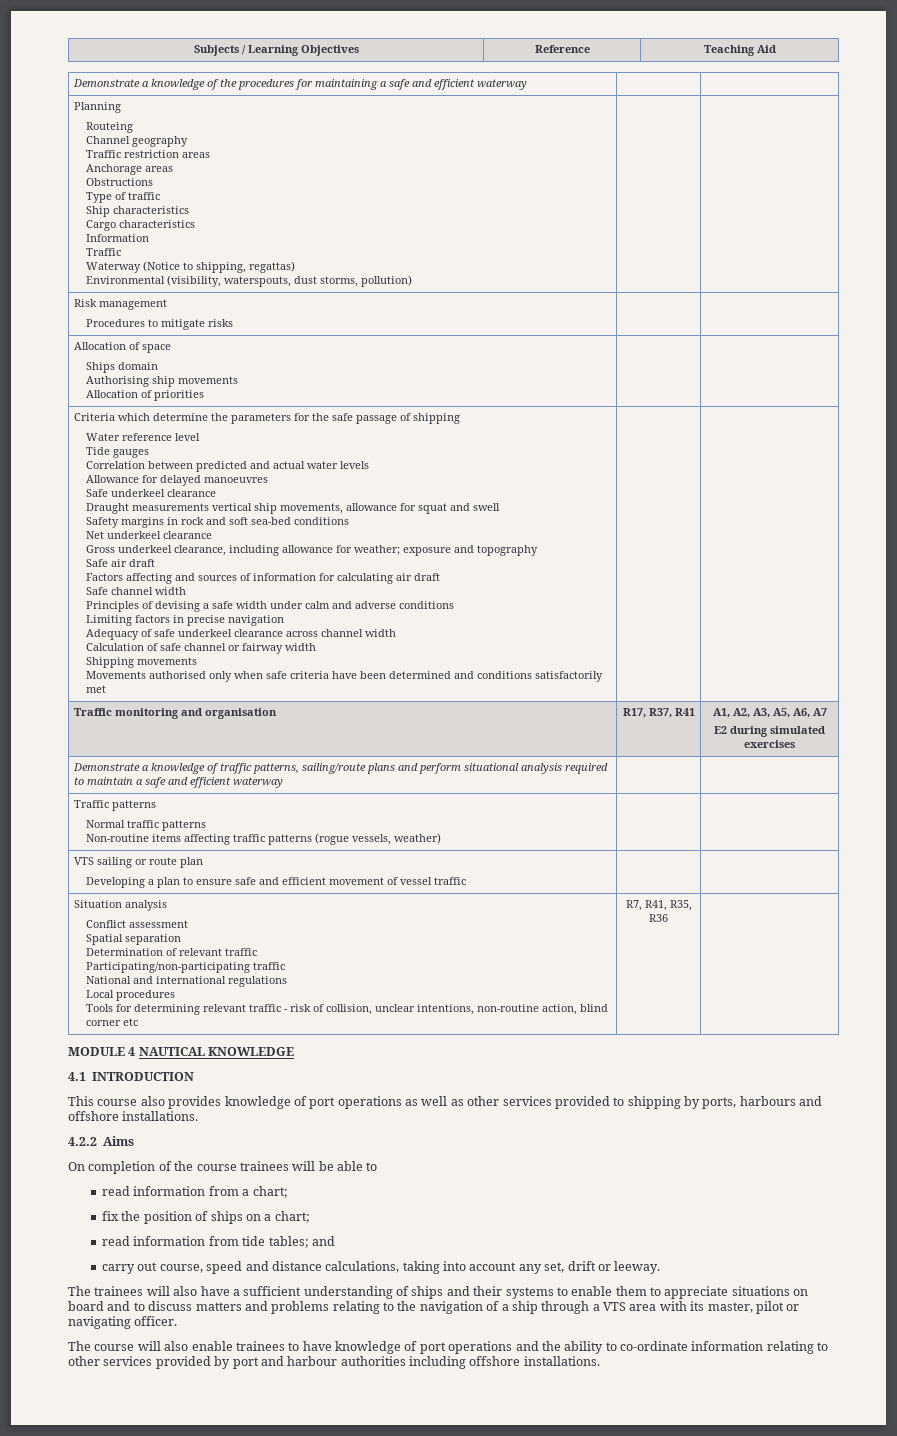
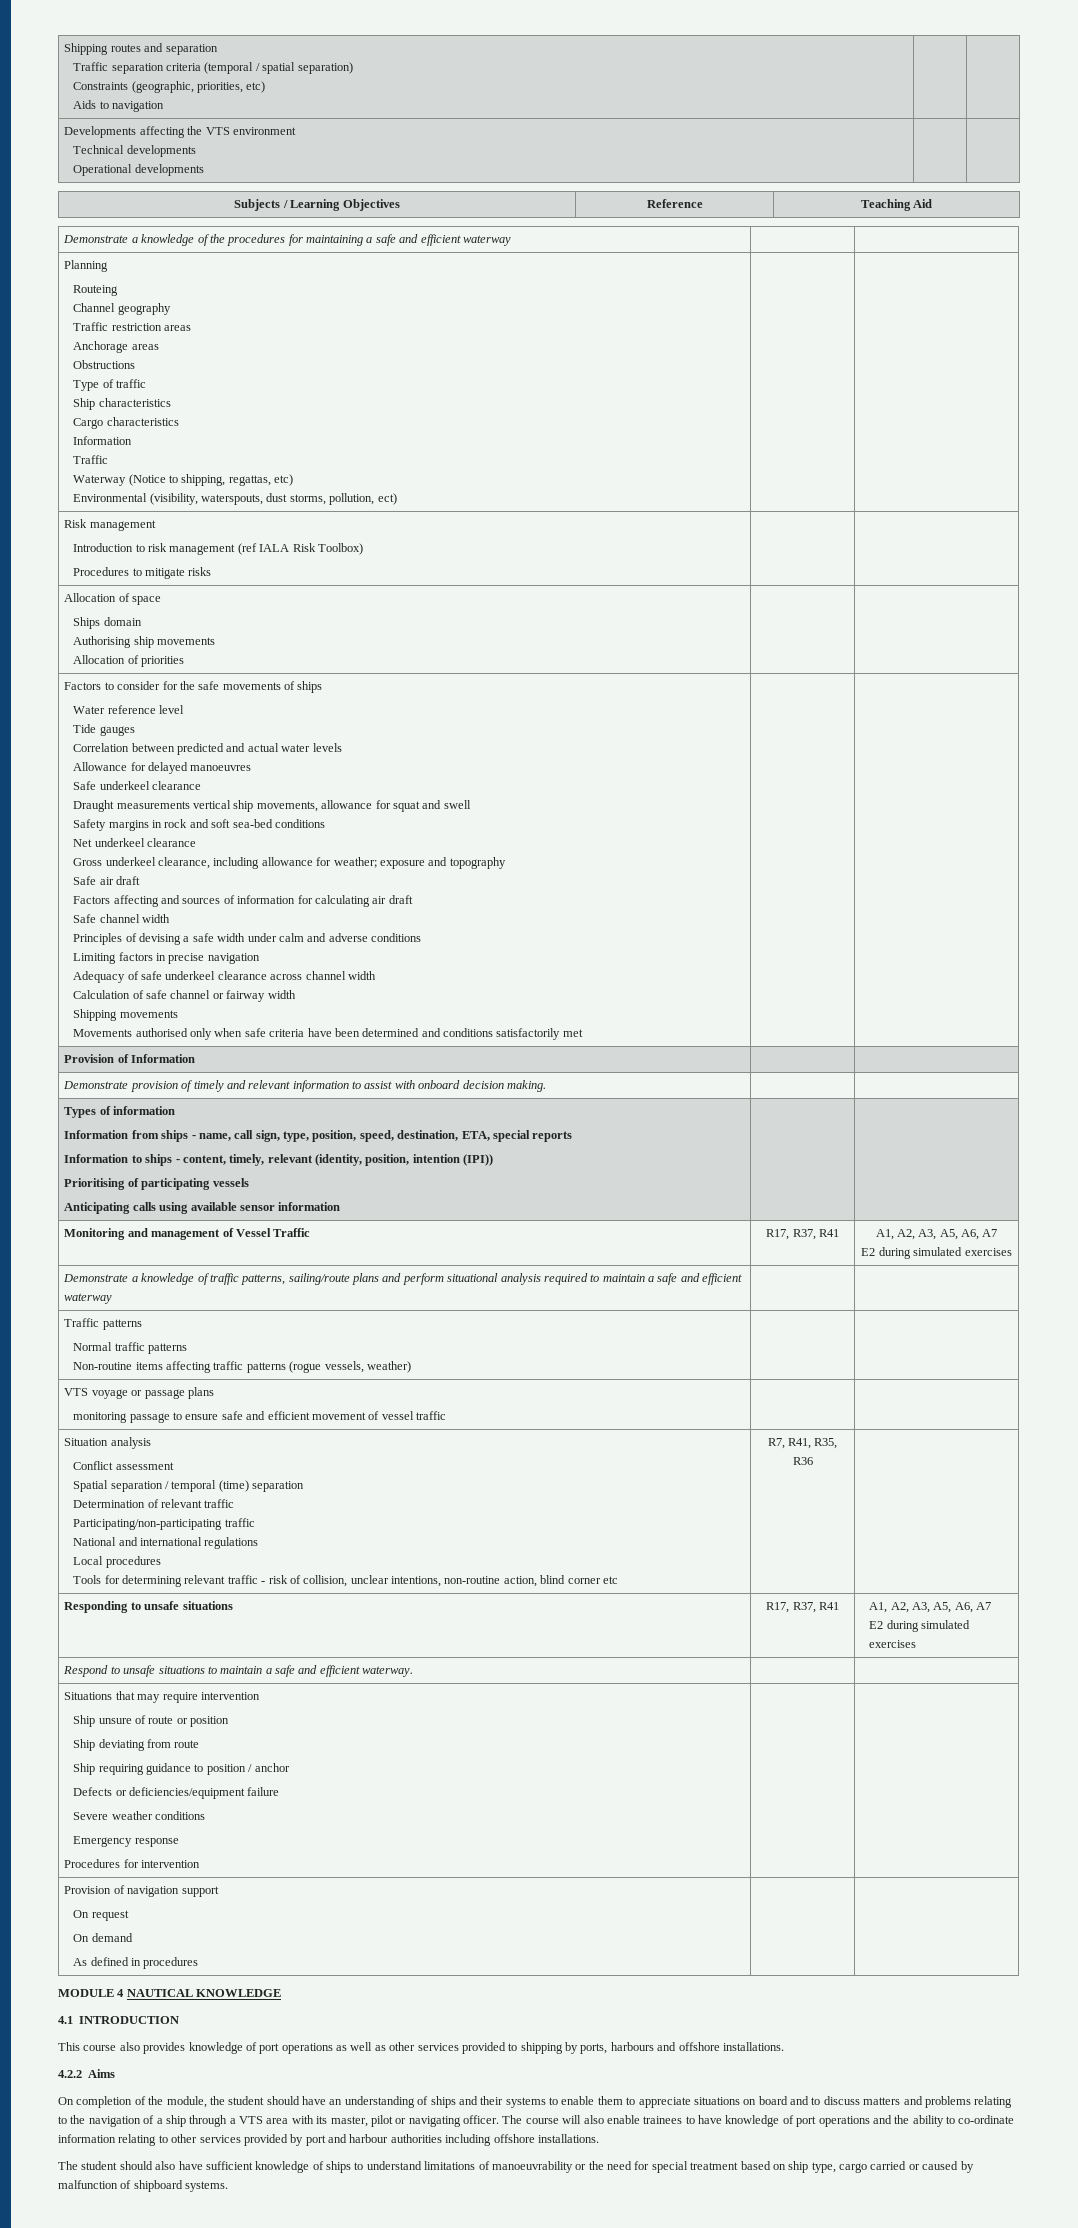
+ Shipping routes and separation
+ Traffic separation criteria (temporal / spatial separation)
+ Constraints (geographic, priorities, etc)
+ Aids to navigation | |
+ Developments affecting the VTS environment
+ Technical developments
+ Operational developments | |
  Planning
  Routeing
  Channel geography
  Traffic restriction areas
  Anchorage areas
  Obstructions
  Type of traffic
  Ship characteristics
  Cargo characteristics
  Information
  Traffic
- Waterway (Notice to shipping, regattas)
- Environmental (visibility, waterspouts, dust storms, pollution) | |
+ Waterway (Notice to shipping, regattas, etc)
+ Environmental (visibility, waterspouts, dust storms, pollution, ect) | |
  Risk management
+ Introduction to risk management (ref IALA Risk Toolbox)
- Criteria which determine the parameters for the safe passage of shipping
+ Factors to consider for the safe movements of ships
- Traffic monitoring and organisation | R17, R37, R41 | A1, A2, A3, A5, A6, A7
+ Provision of Information | |
+ Demonstrate provision of timely and relevant information to assist with onboard decision making. | |
+ Types of information
+ Information from ships - name, call sign, type, position, speed, destination, ETA, special reports
+ Information to ships - content, timely, relevant (identity, position, intention (IPI))
+ Prioritising of participating vessels
+ Anticipating calls using available sensor information | |
+ Monitoring and management of Vessel Traffic | R17, R37, R41 | A1, A2, A3, A5, A6, A7
- VTS sailing or route plan
- Developing a plan to ensure safe and efficient movement of vessel traffic | |
+ VTS voyage or passage plans
+ monitoring passage to ensure safe and efficient movement of vessel traffic | |
- Spatial separation
+ Spatial separation / temporal (time) separation
+ Responding to unsafe situations | R17, R37, R41 | A1, A2, A3, A5, A6, A7
+ E2 during simulated exercises
+ Respond to unsafe situations to maintain a safe and efficient waterway. | |
+ Situations that may require intervention
+ Ship unsure of route or position
+ Ship deviating from route
+ Ship requiring guidance to position / anchor
+ Defects or deficiencies/equipment failure
+ Severe weather conditions
+ Emergency response
+ Procedures for intervention | |
+ Provision of navigation support
+ On request
+ On demand
+ As defined in procedures | |
- On completion of the course trainees will be able to
- read information from a chart;
- fix the position of ships on a chart;
- read information from tide tables; and
- carry out course, speed and distance calculations, taking into account any set, drift or leeway.
- The trainees will also have a sufficient understanding of ships and their systems to enable them to appreciate situations on board and to discuss matters and problems relating to the navigation of a ship through a VTS area with its master, pilot or navigating officer.
- The course will also enable trainees to have knowledge of port operations and the ability to co-ordinate information relating to other services provided by port and harbour authorities including offshore installations.
+ On completion of the module, the student should have an understanding of ships and their systems to enable them to appreciate situations on board and to discuss matters and problems relating to the navigation of a ship through a VTS area with its master, pilot or navigating officer. The course will also enable trainees to have knowledge of port operations and the ability to co-ordinate information relating to other services provided by port and harbour authorities including offshore installations.
+ The student should also have sufficient knowledge of ships to understand limitations of manoeuvrability or the need for special treatment based on ship type, cargo carried or caused by malfunction of shipboard systems.

